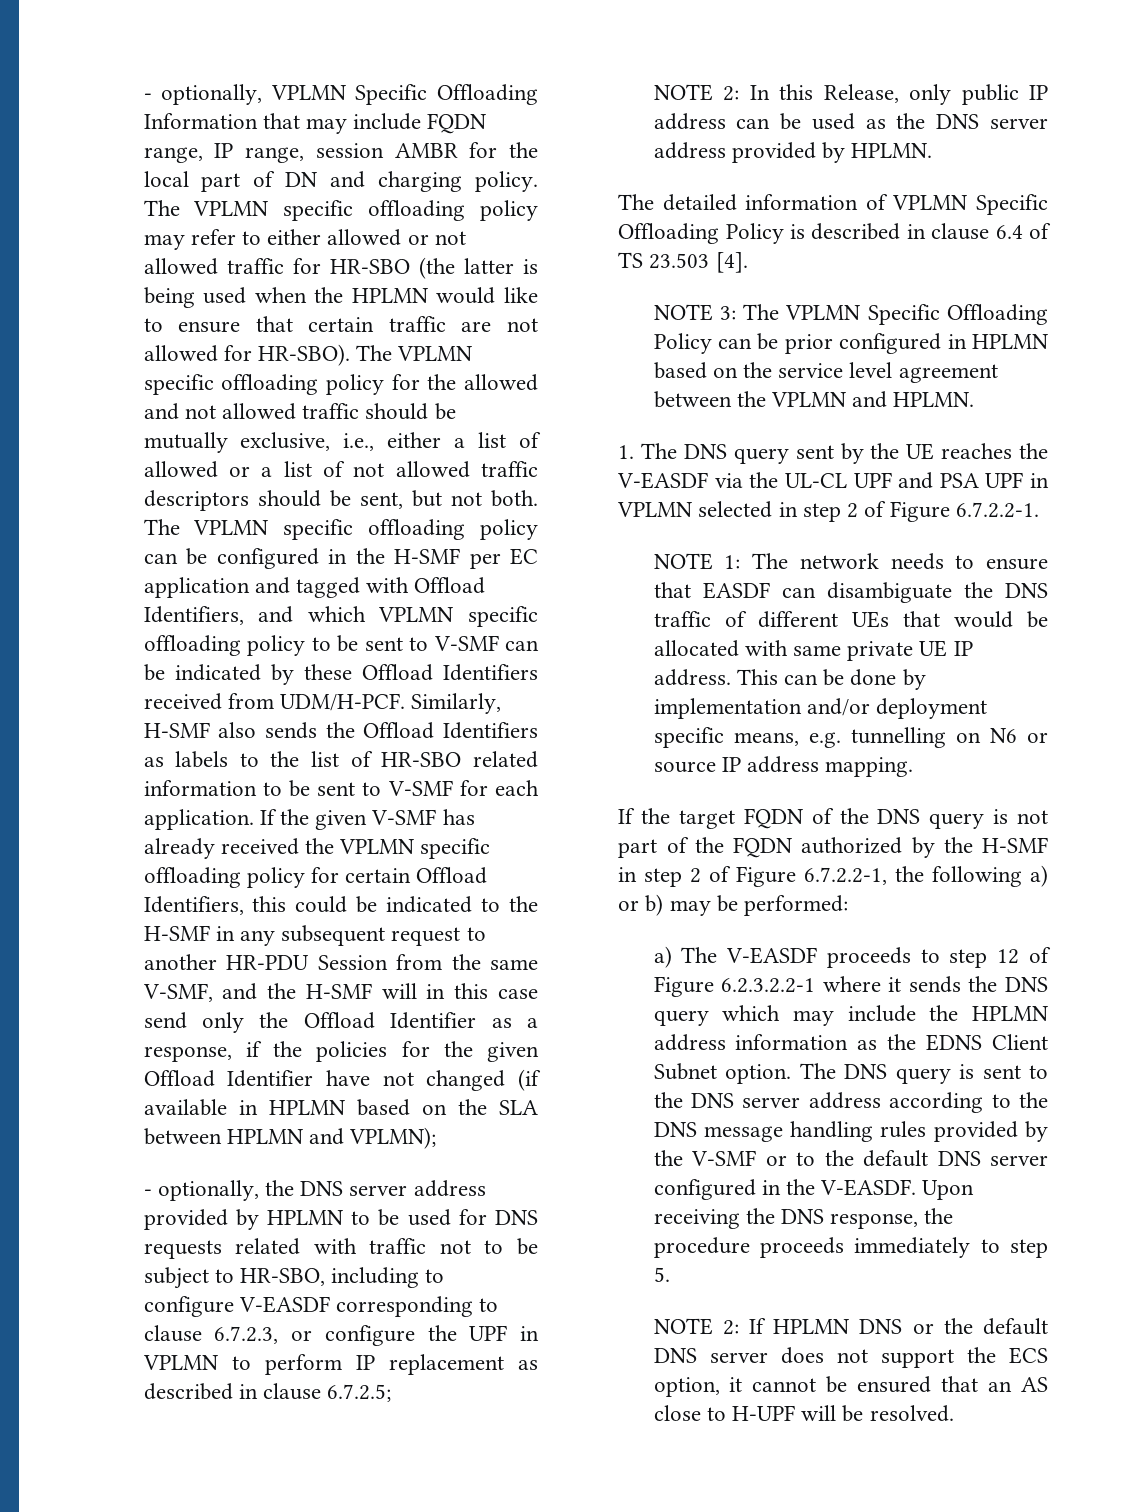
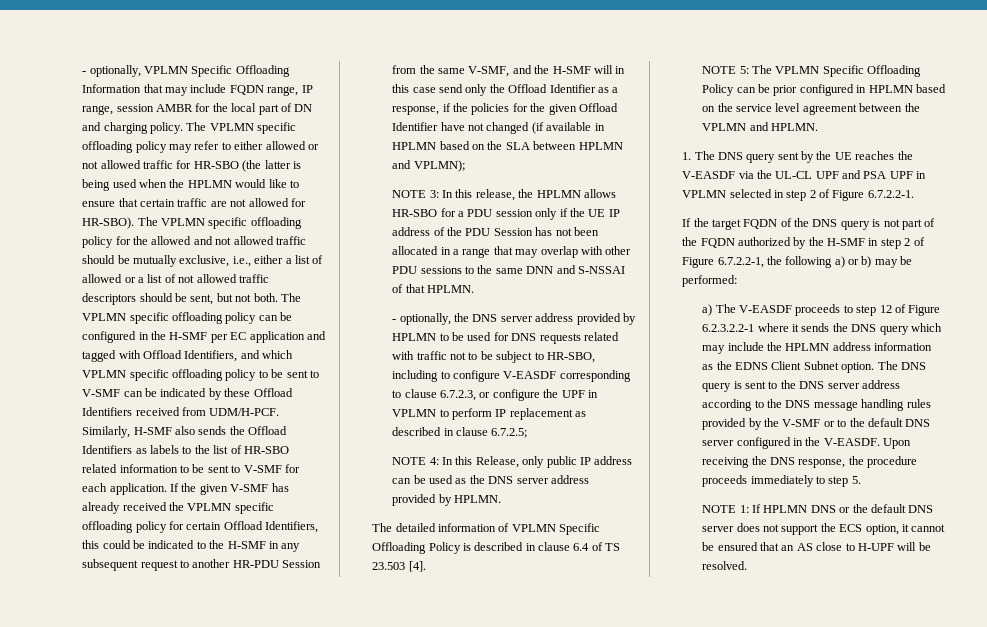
+ NOTE 3: In this release, the HPLMN allows HR-SBO for a PDU session only if the UE IP address of the PDU Session has not been allocated in a range that may overlap with other PDU sessions to the same DNN and S-NSSAI of that HPLMN.
- NOTE 2: In this Release, only public IP address can be used as the DNS server address provided by HPLMN.
+ NOTE 4: In this Release, only public IP address can be used as the DNS server address provided by HPLMN.
- NOTE 3: The VPLMN Specific Offloading Policy can be prior configured in HPLMN based on the service level agreement between the VPLMN and HPLMN.
+ NOTE 5: The VPLMN Specific Offloading Policy can be prior configured in HPLMN based on the service level agreement between the VPLMN and HPLMN.
- NOTE 1: The network needs to ensure that EASDF can disambiguate the DNS traffic of different UEs that would be allocated with same private UE IP address. This can be done by implementation and/or deployment specific means, e.g. tunnelling on N6 or source IP address mapping.
- NOTE 2: If HPLMN DNS or the default DNS server does not support the ECS option, it cannot be ensured that an AS close to H-UPF will be resolved.
+ NOTE 1: If HPLMN DNS or the default DNS server does not support the ECS option, it cannot be ensured that an AS close to H-UPF will be resolved.

